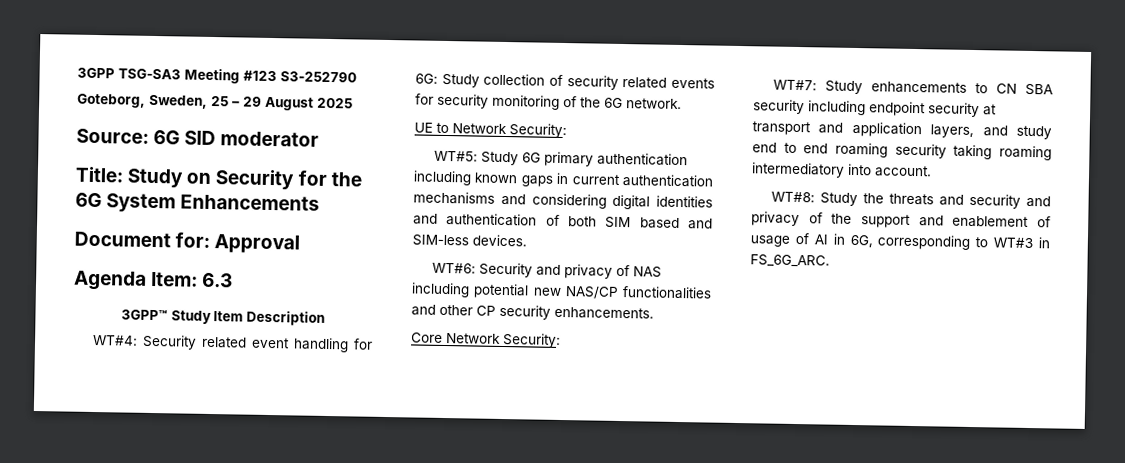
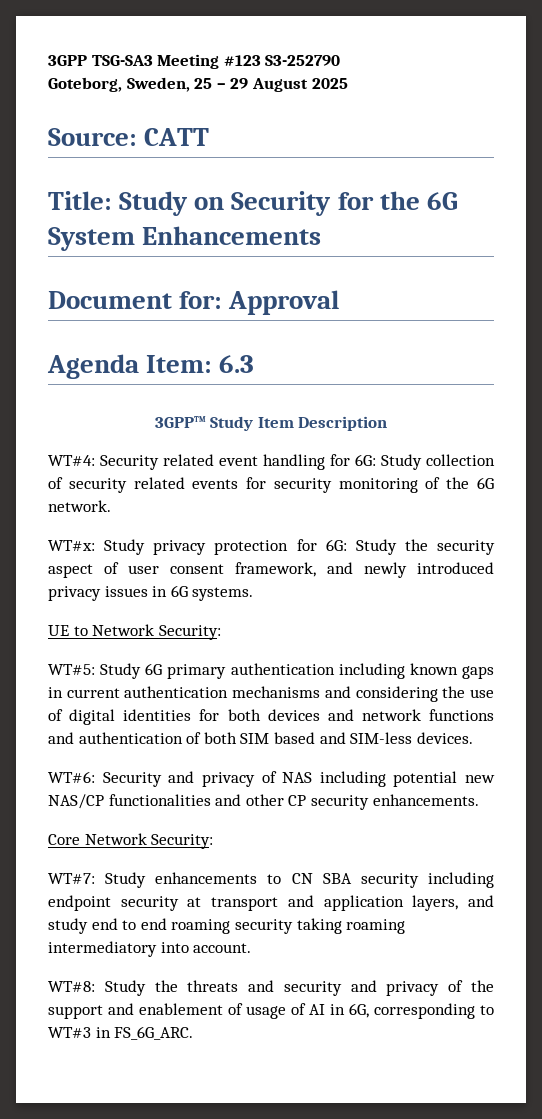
- Source: 6G SID moderator
+ Source: CATT
+ WT#x: Study privacy protection for 6G: Study the security aspect of user consent framework, and newly introduced privacy issues in 6G systems.
- WT#5: Study 6G primary authentication including known gaps in current authentication mechanisms and considering digital identities and authentication of both SIM based and SIM-less devices.
+ WT#5: Study 6G primary authentication including known gaps in current authentication mechanisms and considering the use of digital identities for both devices and network functions and authentication of both SIM based and SIM-less devices.

